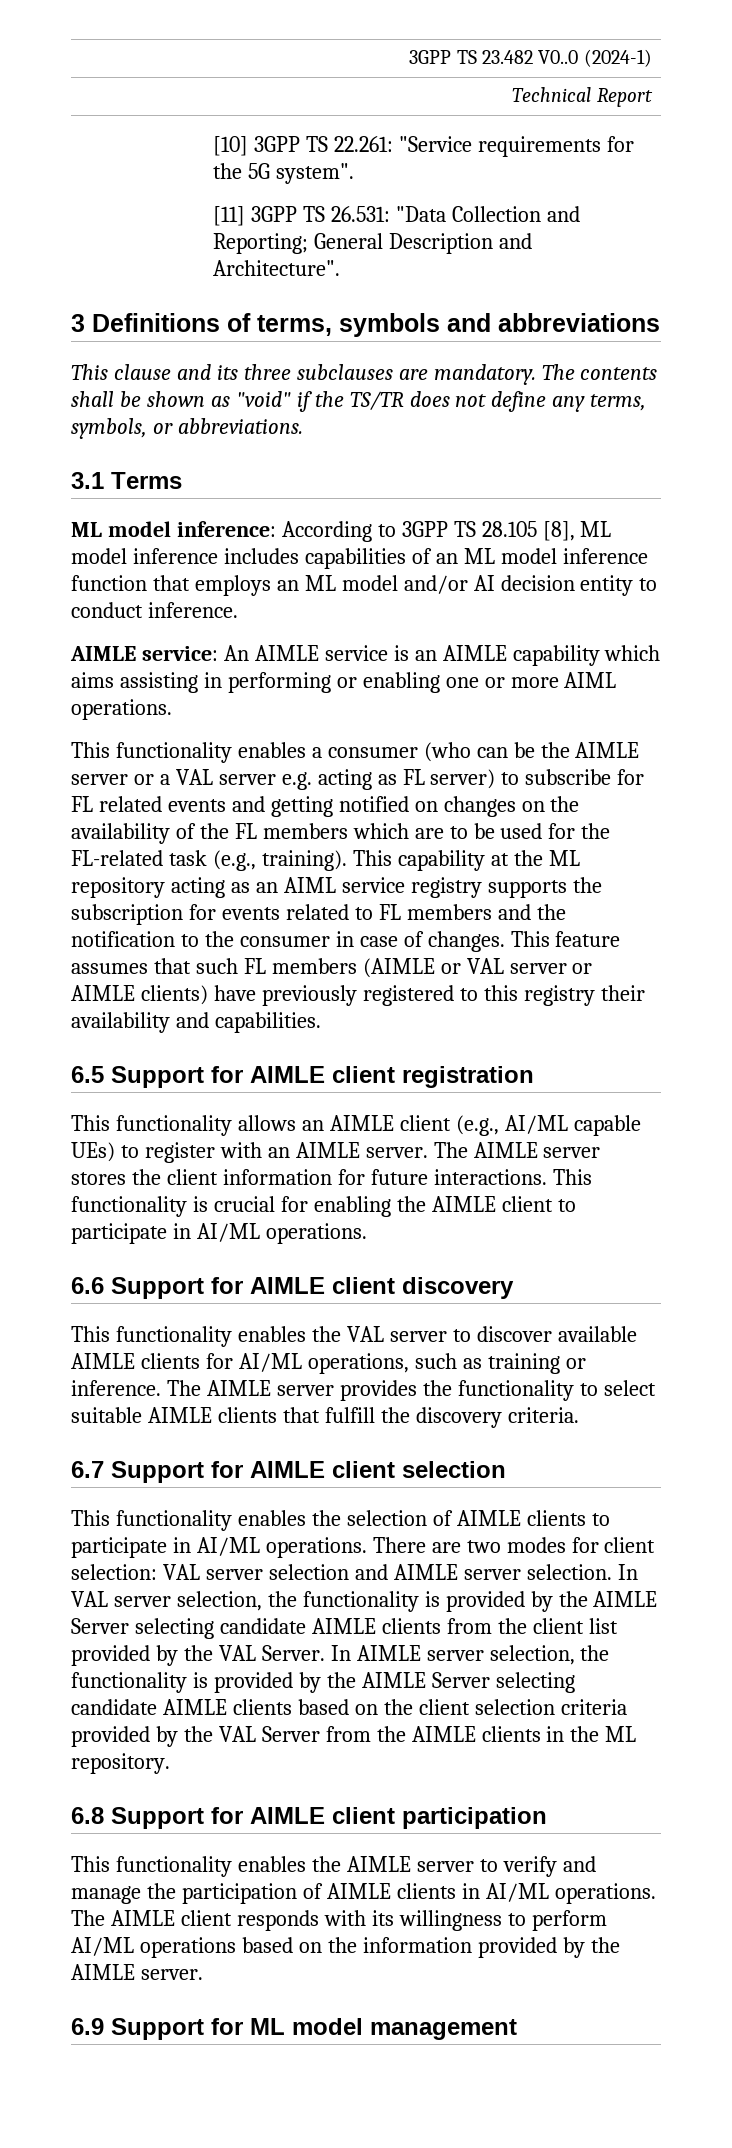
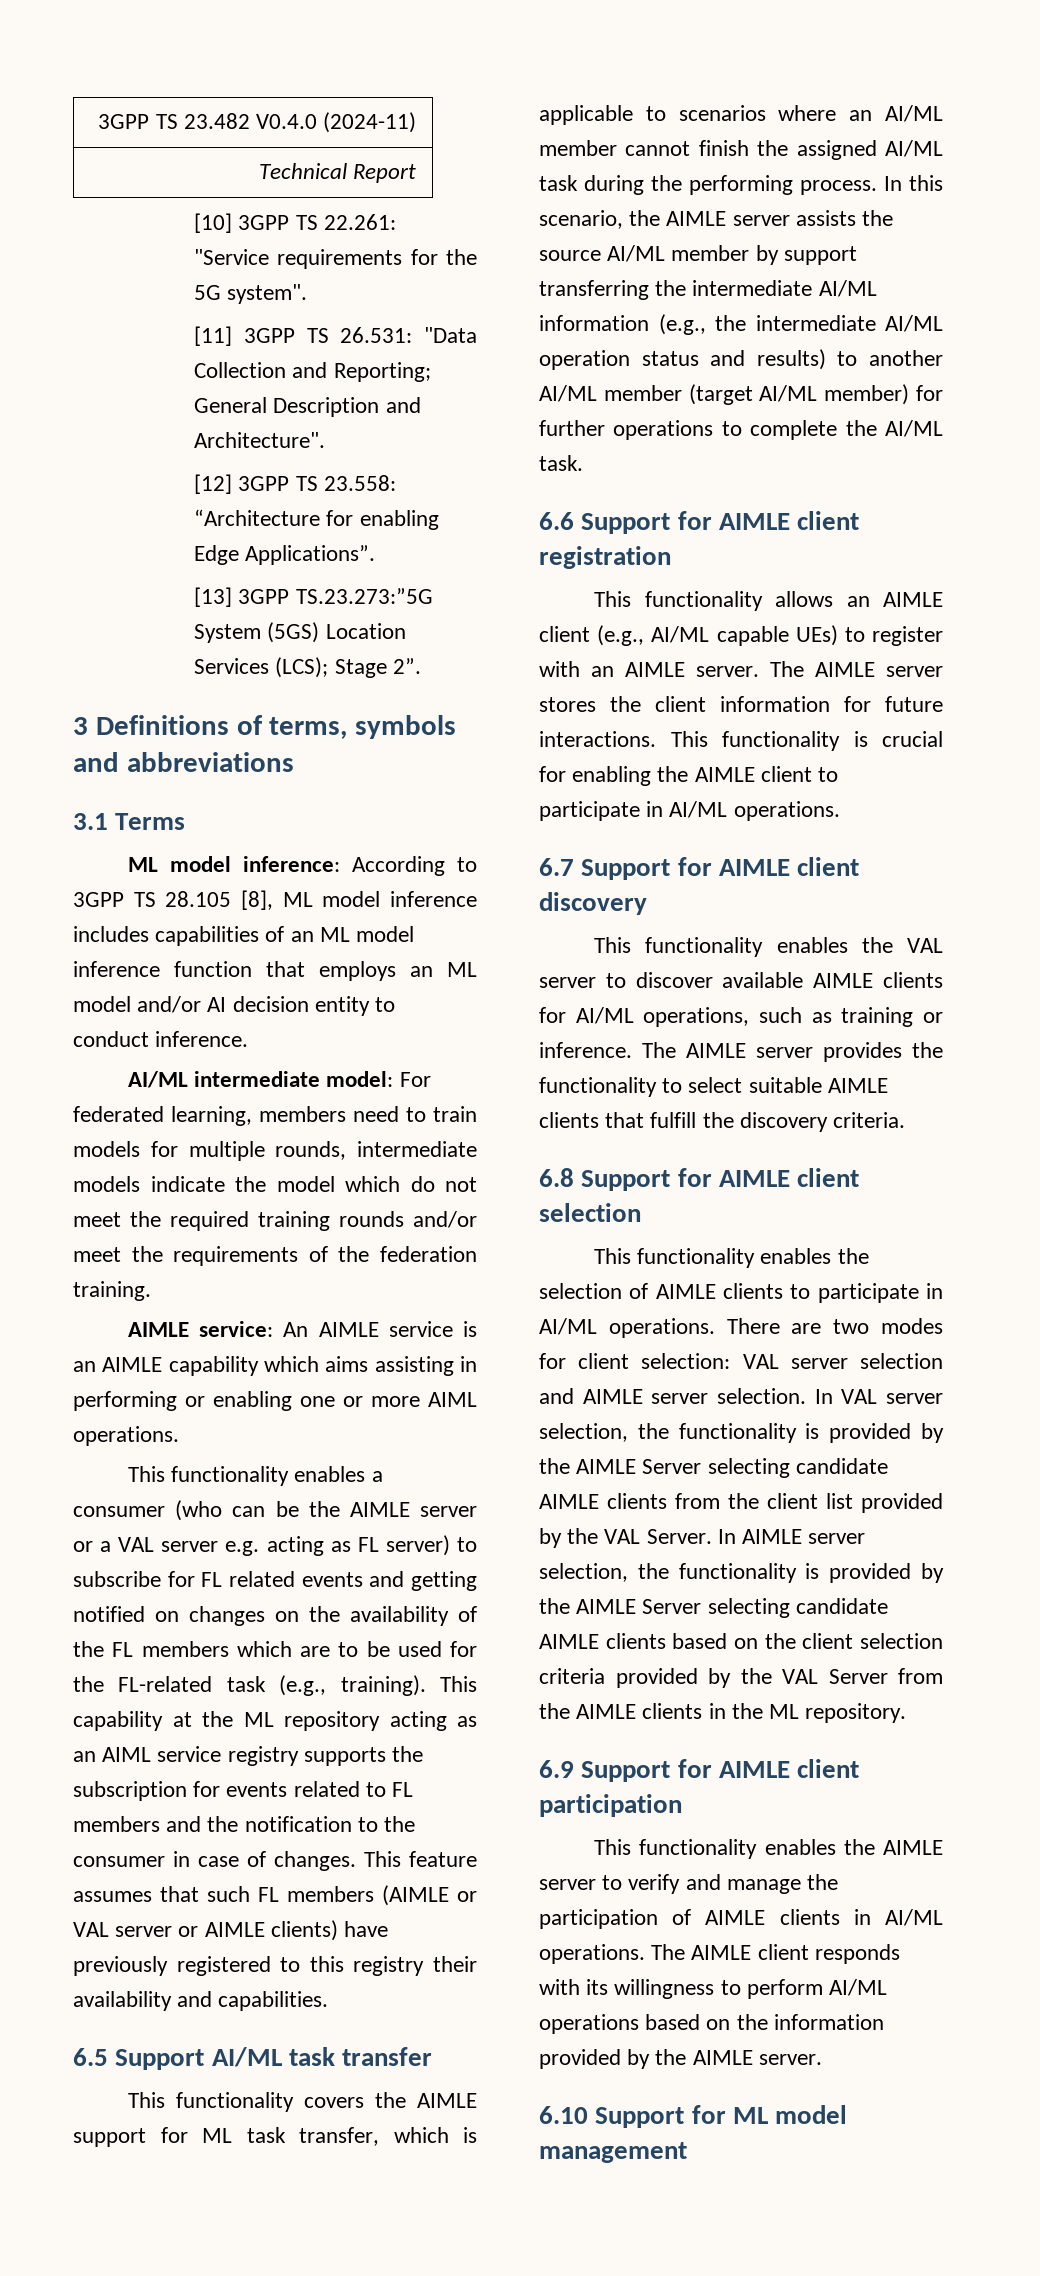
- 3GPP TS 23.482 V0..0 (2024-1)
+ 3GPP TS 23.482 V0.4.0 (2024-11)
+ [12] 3GPP TS 23.558: “Architecture for enabling Edge Applications”.
+ [13] 3GPP TS.23.273:”5G System (5GS) Location Services (LCS); Stage 2”.
- This clause and its three subclauses are mandatory. The contents shall be shown as "void" if the TS/TR does not define any terms, symbols, or abbreviations.
+ AI/ML intermediate model: For federated learning, members need to train models for multiple rounds, intermediate models indicate the model which do not meet the required training rounds and/or meet the requirements of the federation training.
- 6.5 Support for AIMLE client registration
+ 6.5 Support AI/ML task transfer
+ This functionality covers the AIMLE support for ML task transfer, which is applicable to scenarios where an AI/ML member cannot finish the assigned AI/ML task during the performing process. In this scenario, the AIMLE server assists the source AI/ML member by support transferring the intermediate AI/ML information (e.g., the intermediate AI/ML operation status and results) to another AI/ML member (target AI/ML member) for further operations to complete the AI/ML task.
+ 6.6 Support for AIMLE client registration
- 6.6 Support for AIMLE client discovery
+ 6.7 Support for AIMLE client discovery
- 6.7 Support for AIMLE client selection
+ 6.8 Support for AIMLE client selection
- 6.8 Support for AIMLE client participation
+ 6.9 Support for AIMLE client participation
- 6.9 Support for ML model management
+ 6.10 Support for ML model management

